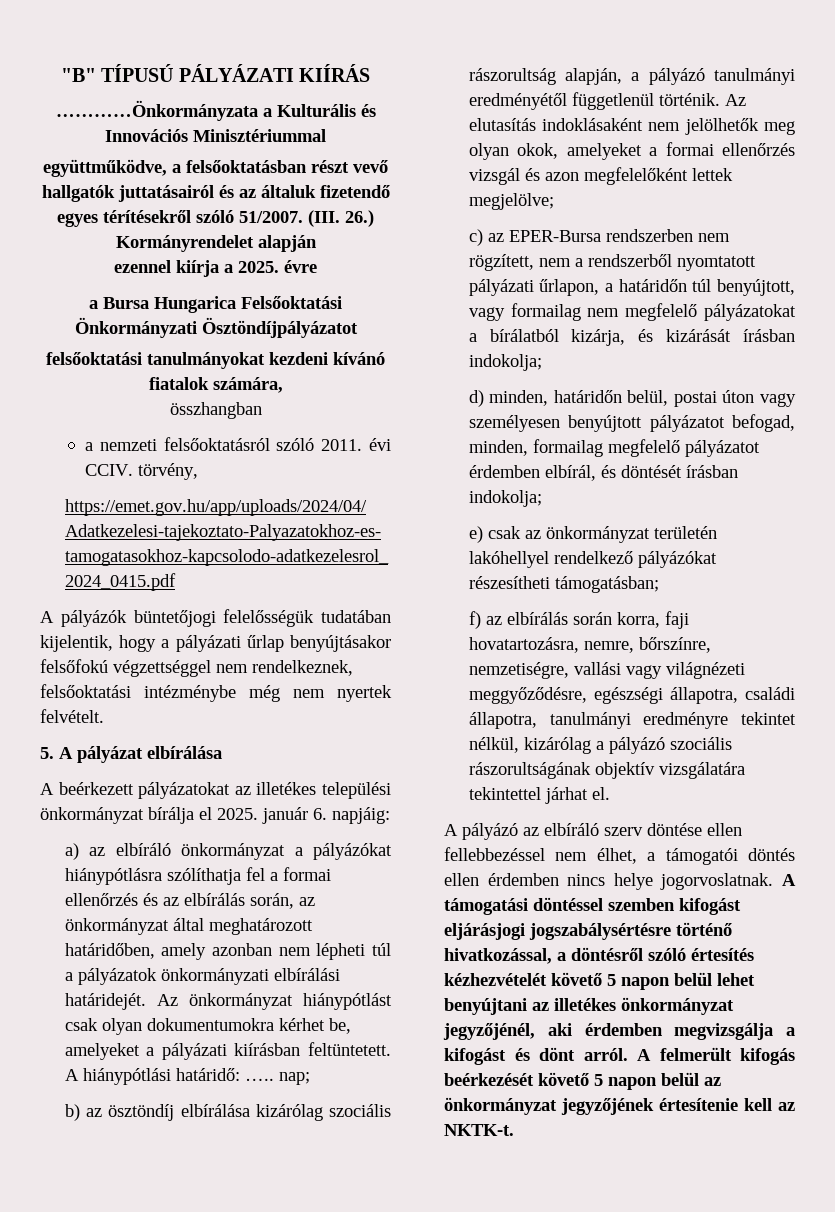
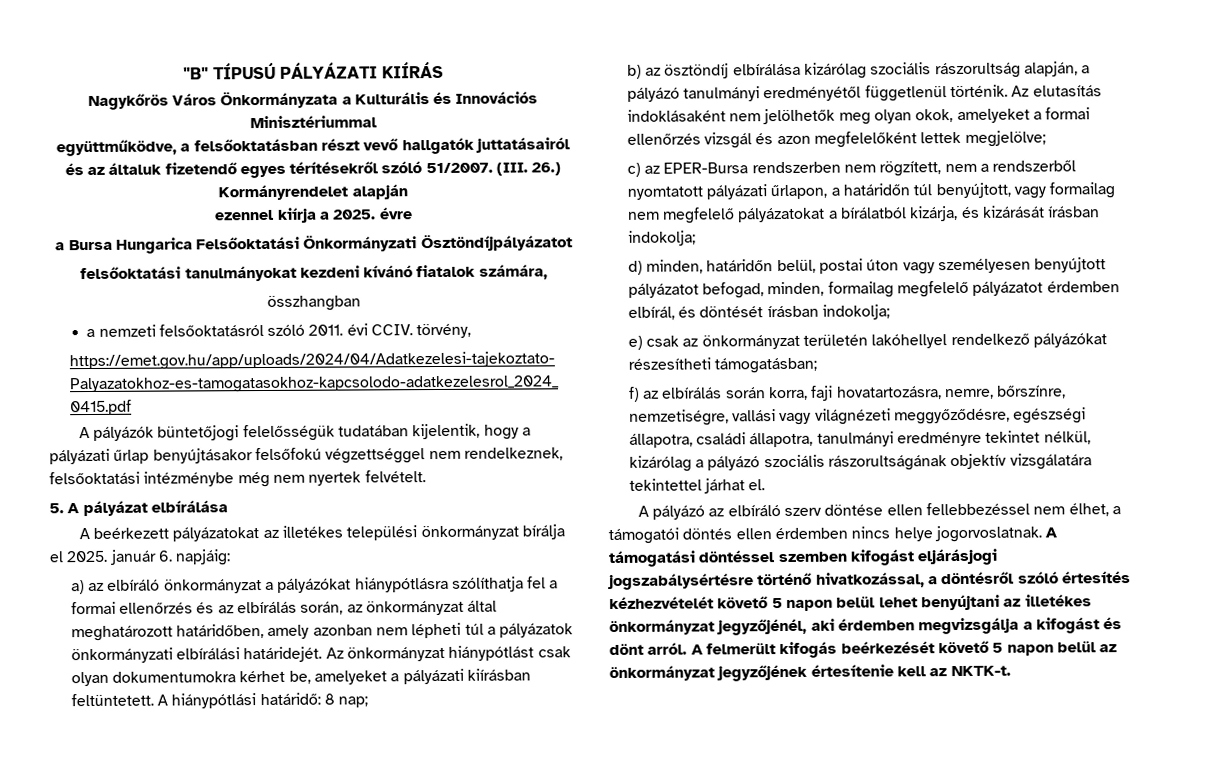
- …………Önkormányzata a Kulturális és Innovációs Minisztériummal
+ Nagykőrös Város Önkormányzata a Kulturális és Innovációs Minisztériummal
- A hiánypótlási határidő: ….. nap;
+ A hiánypótlási határidő: 8 nap;

